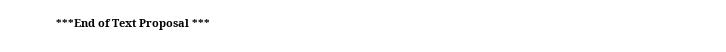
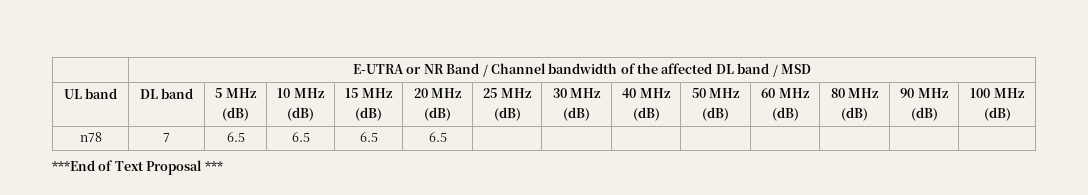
+ | E-UTRA or NR Band / Channel bandwidth of the affected DL band / MSD
+ UL band | DL band | 5 MHz
+ (dB) | 10 MHz
+ (dB) | 15 MHz
+ (dB) | 20 MHz
+ (dB) | 25 MHz
+ (dB) | 30 MHz
+ (dB) | 40 MHz
+ (dB) | 50 MHz
+ (dB) | 60 MHz
+ (dB) | 80 MHz
+ (dB) | 90 MHz
+ (dB) | 100 MHz
+ (dB)
+ n78 | 7 | 6.5 | 6.5 | 6.5 | 6.5 | | | | | | | |

